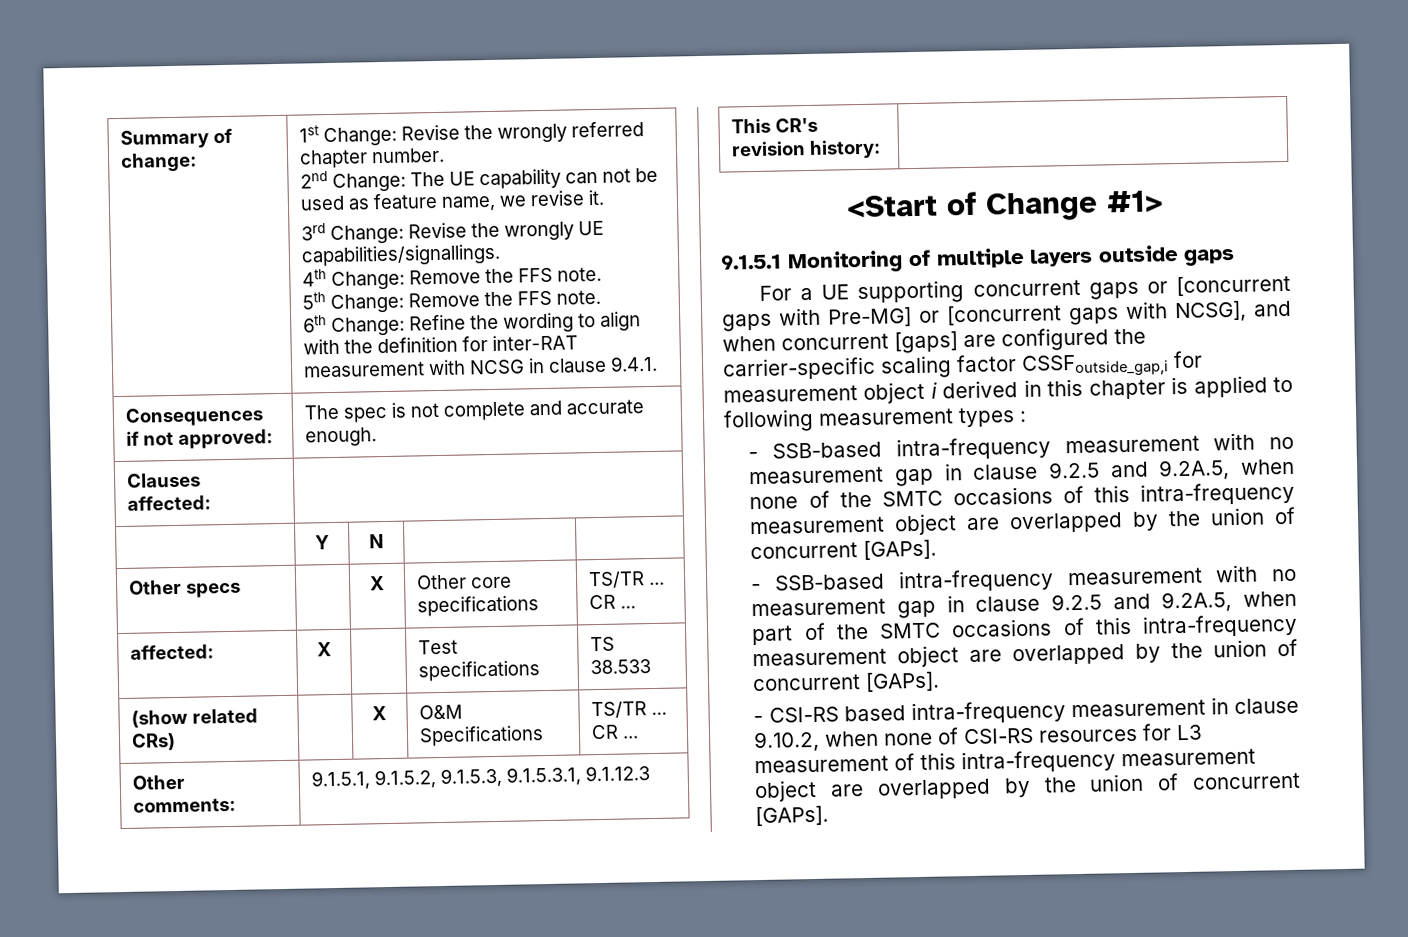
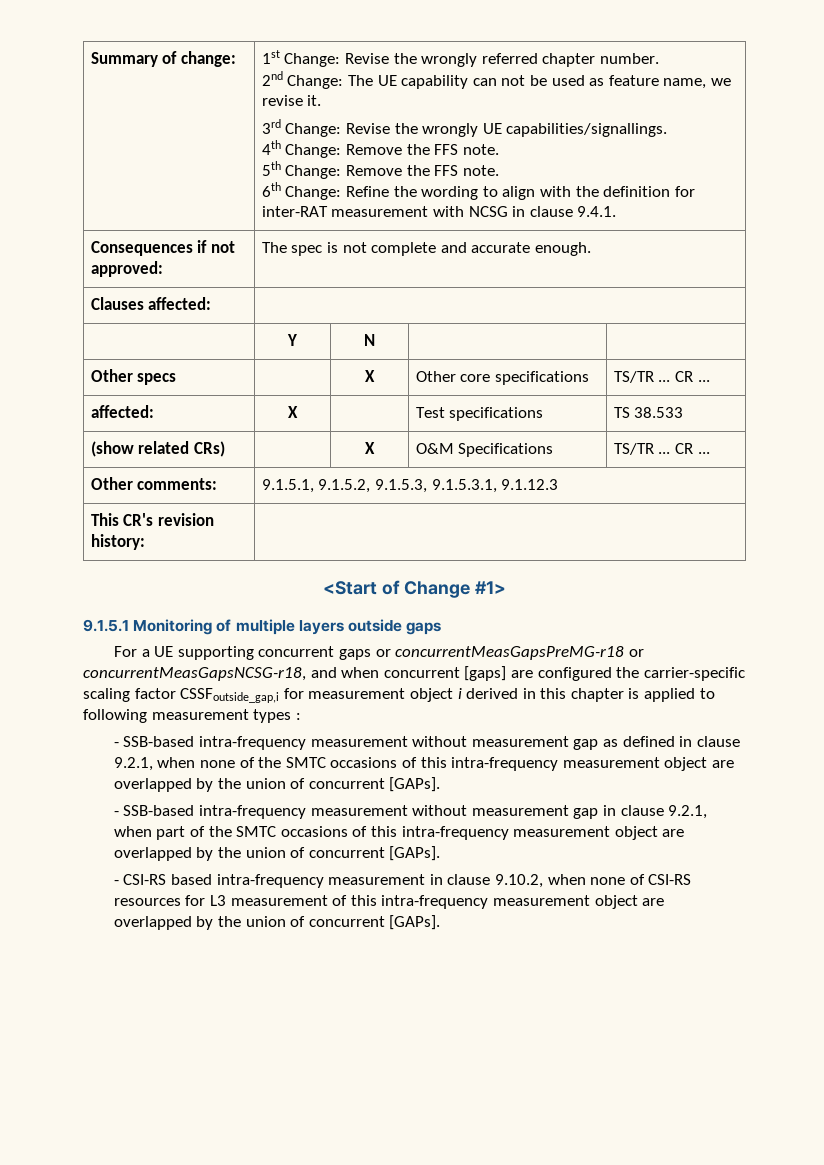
- For a UE supporting concurrent gaps or [concurrent gaps with Pre-MG] or [concurrent gaps with NCSG], and when concurrent [gaps] are configured the carrier-specific scaling factor CSSFoutside_gap,i for measurement object i derived in this chapter is applied to following measurement types :
+ For a UE supporting concurrent gaps or concurrentMeasGapsPreMG-r18 or concurrentMeasGapsNCSG-r18, and when concurrent [gaps] are configured the carrier-specific scaling factor CSSFoutside_gap,i for measurement object i derived in this chapter is applied to following measurement types :
- - SSB-based intra-frequency measurement with no measurement gap in clause 9.2.5 and 9.2A.5, when none of the SMTC occasions of this intra-frequency measurement object are overlapped by the union of concurrent [GAPs].
+ - SSB-based intra-frequency measurement without measurement gap as defined in clause 9.2.1, when none of the SMTC occasions of this intra-frequency measurement object are overlapped by the union of concurrent [GAPs].
- - SSB-based intra-frequency measurement with no measurement gap in clause 9.2.5 and 9.2A.5, when part of the SMTC occasions of this intra-frequency measurement object are overlapped by the union of concurrent [GAPs].
+ - SSB-based intra-frequency measurement without measurement gap in clause 9.2.1, when part of the SMTC occasions of this intra-frequency measurement object are overlapped by the union of concurrent [GAPs].

